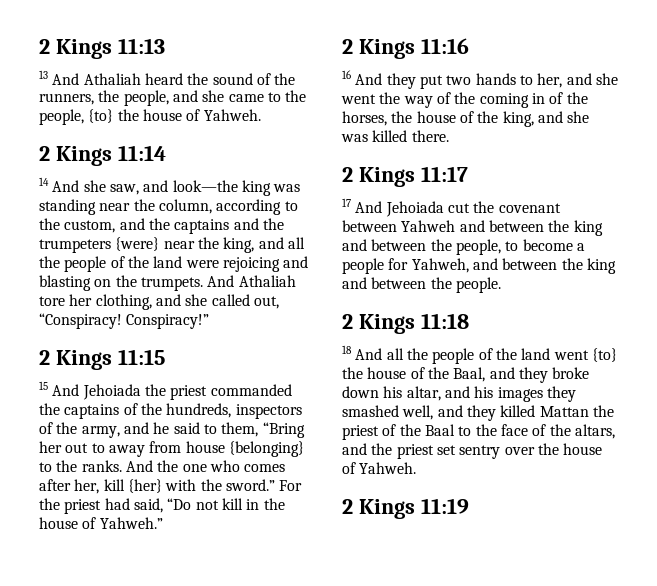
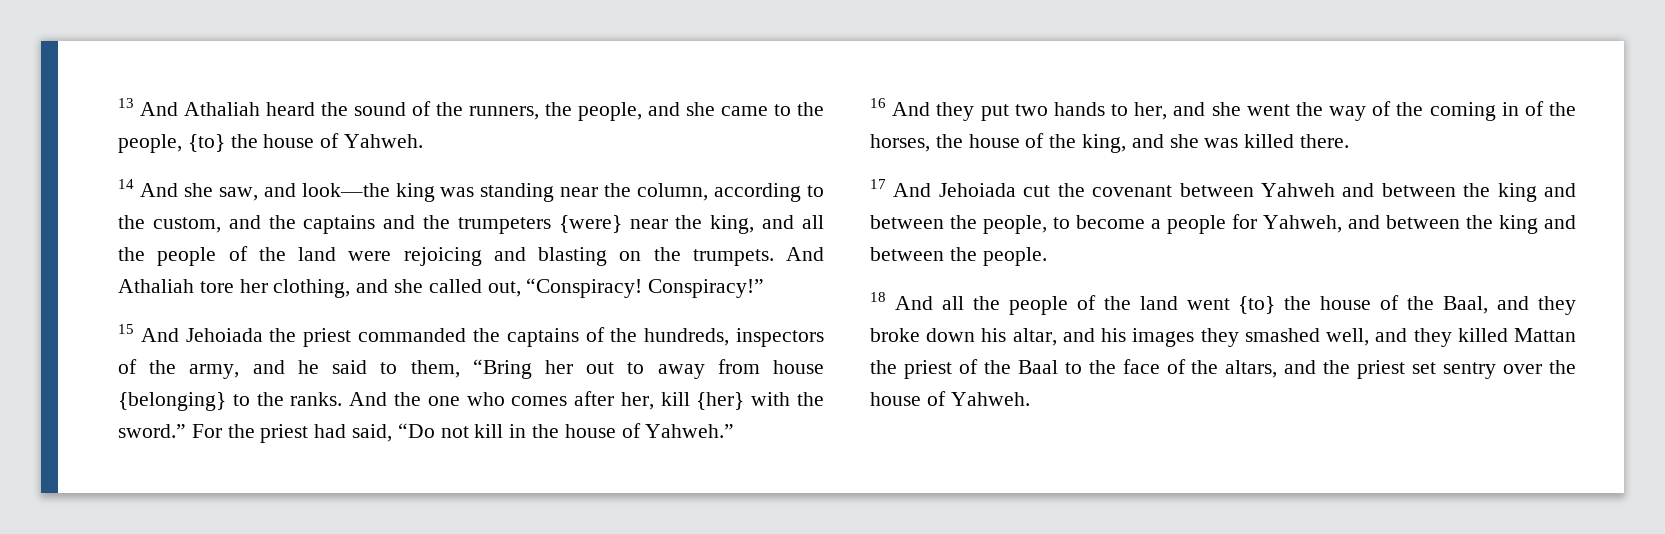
- 2 Kings 11:13
- 2 Kings 11:14
- 2 Kings 11:15
- 2 Kings 11:16
- 2 Kings 11:17
- 2 Kings 11:18
- 2 Kings 11:19

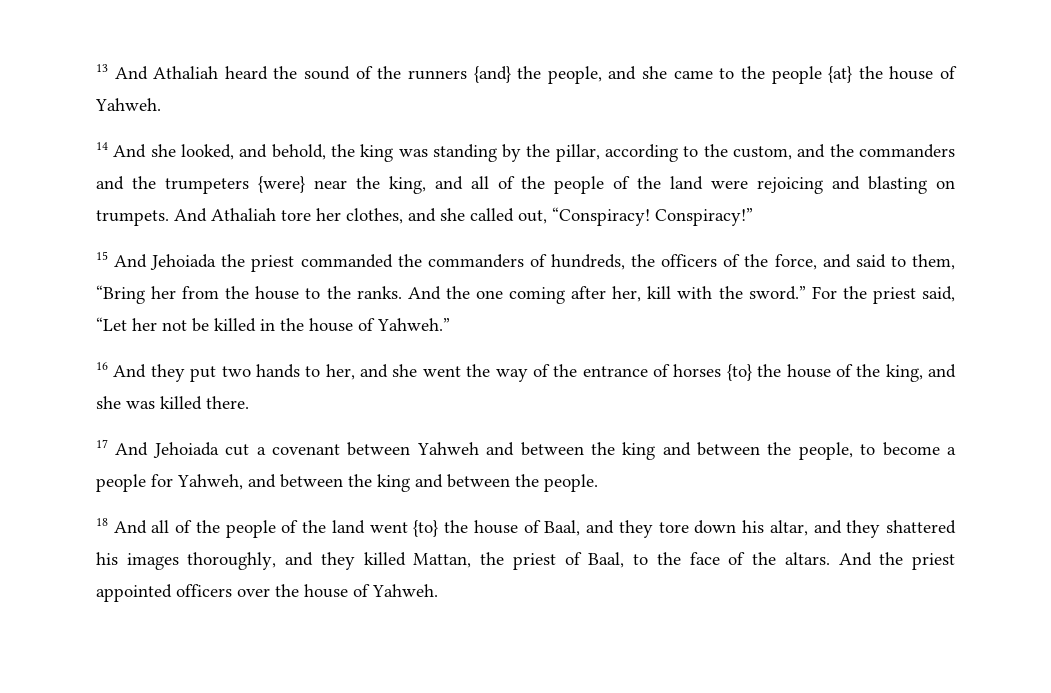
- 13 And Athaliah heard the sound of the runners, the people, and she came to the people, {to} the house of Yahweh.
+ 13 And Athaliah heard the sound of the runners {and} the people, and she came to the people {at} the house of Yahweh.
- 14 And she saw, and look—the king was standing near the column, according to the custom, and the captains and the trumpeters {were} near the king, and all the people of the land were rejoicing and blasting on the trumpets.
+ 14 And she looked, and behold, the king was standing by the pillar, according to the custom, and the commanders and the trumpeters {were} near the king, and all of the people of the land were rejoicing and blasting on trumpets.
- And Athaliah tore her clothing, and she called out, “Conspiracy!
+ And Athaliah tore her clothes, and she called out, “Conspiracy!
- 15 And Jehoiada the priest commanded the captains of the hundreds, inspectors of the army, and he said to them, “Bring her out to away from house {belonging} to the ranks.
+ 15 And Jehoiada the priest commanded the commanders of hundreds, the officers of the force, and said to them, “Bring her from the house to the ranks.
- And the one who comes after her, kill {her} with the sword.”
+ And the one coming after her, kill with the sword.”
- For the priest had said, “Do not kill in the house of Yahweh.”
+ For the priest said, “Let her not be killed in the house of Yahweh.”
- 16 And they put two hands to her, and she went the way of the coming in of the horses, the house of the king, and she was killed there.
+ 16 And they put two hands to her, and she went the way of the entrance of horses {to} the house of the king, and she was killed there.
- 17 And Jehoiada cut the covenant between Yahweh and between the king and between the people, to become a people for Yahweh, and between the king and between the people.
+ 17 And Jehoiada cut a covenant between Yahweh and between the king and between the people, to become a people for Yahweh, and between the king and between the people.
- 18 And all the people of the land went {to} the house of the Baal, and they broke down his altar, and his images they smashed well, and they killed Mattan the priest of the Baal to the face of the altars, and the priest set sentry over the house of Yahweh.
+ 18 And all of the people of the land went {to} the house of Baal, and they tore down his altar, and they shattered his images thoroughly, and they killed Mattan, the priest of Baal, to the face of the altars. And the priest appointed officers over the house of Yahweh.

